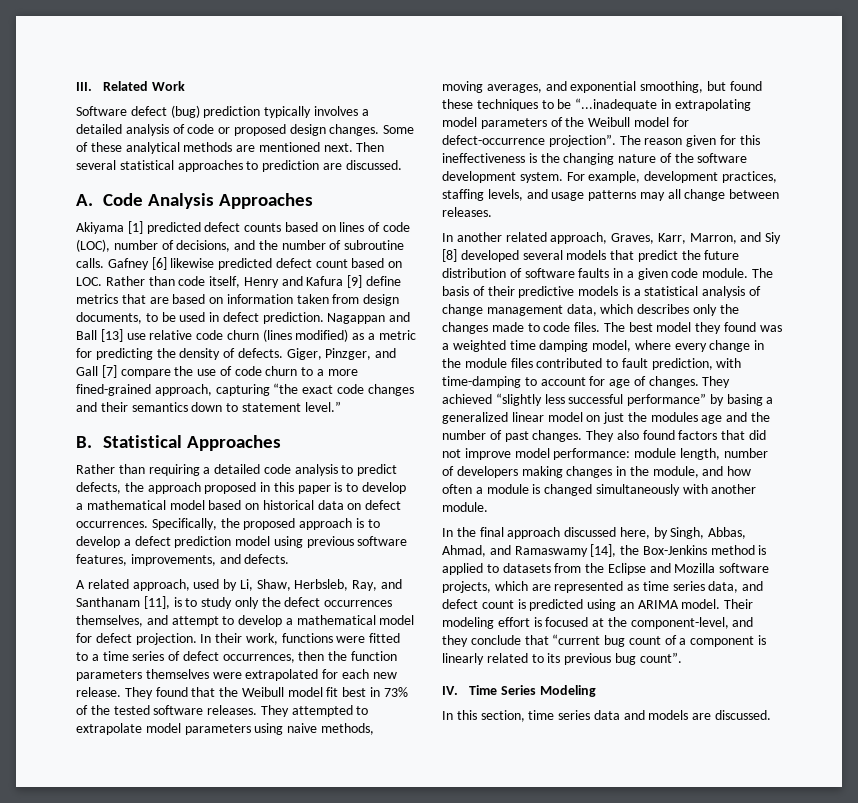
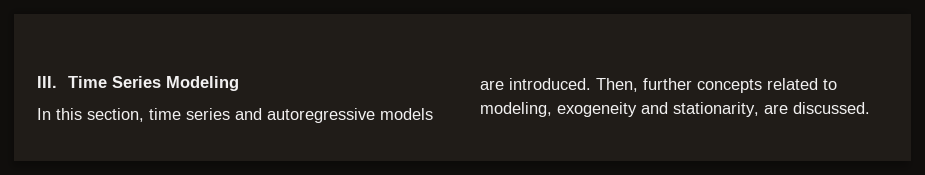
- III. Related Work
- Software defect (bug) prediction typically involves a detailed analysis of code or proposed design changes. Some of these analytical methods are mentioned next. Then several statistical approaches to prediction are discussed.
- A. Code Analysis Approaches
- Akiyama [1] predicted defect counts based on lines of code (LOC), number of decisions, and the number of subroutine calls. Gafney [6] likewise predicted defect count based on LOC. Rather than code itself, Henry and Kafura [9] define metrics that are based on information taken from design documents, to be used in defect prediction. Nagappan and Ball [13] use relative code churn (lines modified) as a metric for predicting the density of defects. Giger, Pinzger, and Gall [7] compare the use of code churn to a more fined-grained approach, capturing “the exact code changes and their semantics down to statement level.”
- B. Statistical Approaches
- Rather than requiring a detailed code analysis to predict defects, the approach proposed in this paper is to develop a mathematical model based on historical data on defect occurrences. Specifically, the proposed approach is to develop a defect prediction model using previous software features, improvements, and defects.
- A related approach, used by Li, Shaw, Herbsleb, Ray, and Santhanam [11], is to study only the defect occurrences themselves, and attempt to develop a mathematical model for defect projection. In their work, functions were fitted to a time series of defect occurrences, then the function parameters themselves were extrapolated for each new release. They found that the Weibull model fit best in 73% of the tested software releases. They attempted to extrapolate model parameters using naive methods, moving averages, and exponential smoothing, but found these techniques to be “...inadequate in extrapolating model parameters of the Weibull model for defect-occurrence projection”. The reason given for this ineffectiveness is the changing nature of the software development system. For example, development practices, staffing levels, and usage patterns may all change between releases.
- In another related approach, Graves, Karr, Marron, and Siy [8] developed several models that predict the future distribution of software faults in a given code module. The basis of their predictive models is a statistical analysis of change management data, which describes only the changes made to code files. The best model they found was a weighted time damping model, where every change in the module files contributed to fault prediction, with time-damping to account for age of changes. They achieved “slightly less successful performance” by basing a generalized linear model on just the modules age and the number of past changes. They also found factors that did not improve model performance: module length, number of developers making changes in the module, and how often a module is changed simultaneously with another module.
- In the final approach discussed here, by Singh, Abbas, Ahmad, and Ramaswamy [14], the Box-Jenkins method is applied to datasets from the Eclipse and Mozilla software projects, which are represented as time series data, and defect count is predicted using an ARIMA model. Their modeling effort is focused at the component-level, and they conclude that “current bug count of a component is linearly related to its previous bug count”.
- IV. Time Series Modeling
+ III. Time Series Modeling
- In this section, time series data and models are discussed.
+ In this section, time series and autoregressive models are introduced. Then, further concepts related to modeling, exogeneity and stationarity, are discussed.

